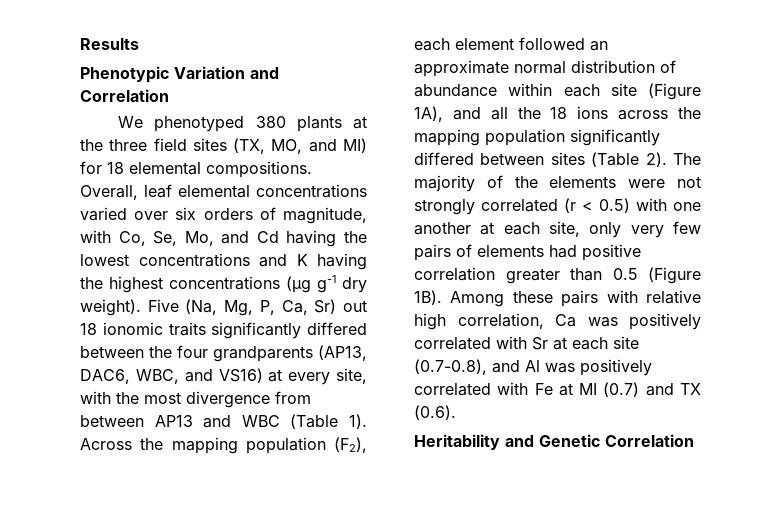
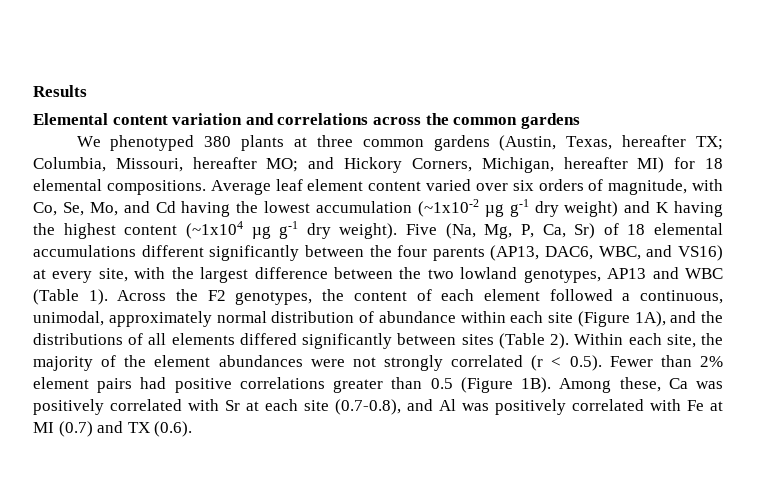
- Phenotypic Variation and Correlation
+ Elemental content variation and correlations across the common gardens
- We phenotyped 380 plants at the three field sites (TX, MO, and MI) for 18 elemental compositions.
+ We phenotyped 380 plants at three common gardens (Austin, Texas, hereafter TX; Columbia, Missouri, hereafter MO; and Hickory Corners, Michigan, hereafter MI) for 18 elemental compositions.
- Overall, leaf elemental concentrations varied over six orders of magnitude, with Co, Se, Mo, and Cd having the lowest concentrations and K having the highest concentrations (µg g-1 dry weight).
+ Average leaf element content varied over six orders of magnitude, with Co, Se, Mo, and Cd having the lowest accumulation (~1x10-2 µg g-1 dry weight) and K having the highest content (~1x104 µg g-1 dry weight).
- Five (Na, Mg, P, Ca, Sr) out 18 ionomic traits significantly differed between the four grandparents (AP13, DAC6, WBC, and VS16) at every site, with the most divergence from between AP13 and WBC (Table 1).
+ Five (Na, Mg, P, Ca, Sr) of 18 elemental accumulations different significantly between the four parents (AP13, DAC6, WBC, and VS16) at every site, with the largest difference between the two lowland genotypes, AP13 and WBC (Table 1).
- Across the mapping population (F2), each element followed an approximate normal distribution of abundance within each site (Figure 1A), and all the 18 ions across the mapping population significantly differed between sites (Table 2). The majority of the elements were not strongly correlated (r < 0.5) with one another at each site, only very few pairs of elements had positive correlation greater than 0.5 (Figure 1B).
+ Across the F2 genotypes, the content of each element followed a continuous, unimodal, approximately normal distribution of abundance within each site (Figure 1A), and the distributions of all elements differed significantly between sites (Table 2). Within each site, the majority of the element abundances were not strongly correlated (r < 0.5). Fewer than 2% element pairs had positive correlations greater than 0.5 (Figure 1B).
- Among these pairs with relative high correlation, Ca was positively correlated with Sr at each site (0.7-0.8), and Al was positively correlated with Fe at MI (0.7) and TX (0.6).
+ Among these, Ca was positively correlated with Sr at each site (0.7-0.8), and Al was positively correlated with Fe at MI (0.7) and TX (0.6).
- Heritability and Genetic Correlation

